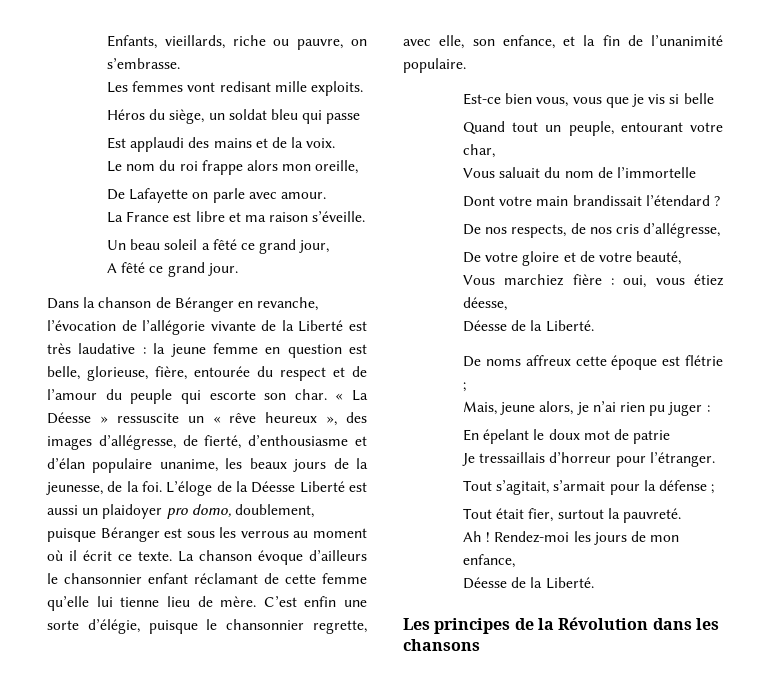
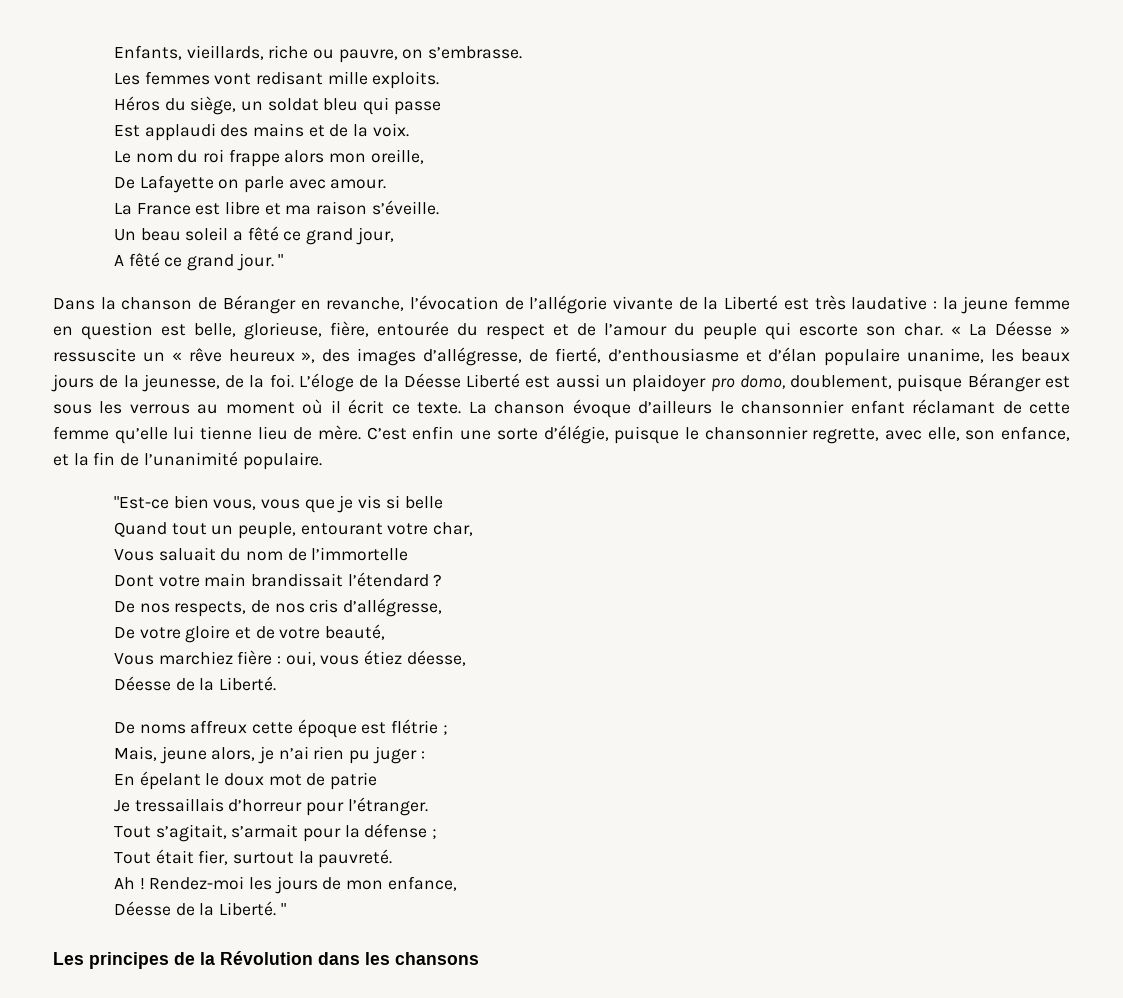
- A fêté ce grand jour.
+ A fêté ce grand jour. "
- Est-ce bien vous, vous que je vis si belle
+ "Est-ce bien vous, vous que je vis si belle
  Rendez-moi les jours de mon enfance,
- Déesse de la Liberté.
+ Déesse de la Liberté. "

